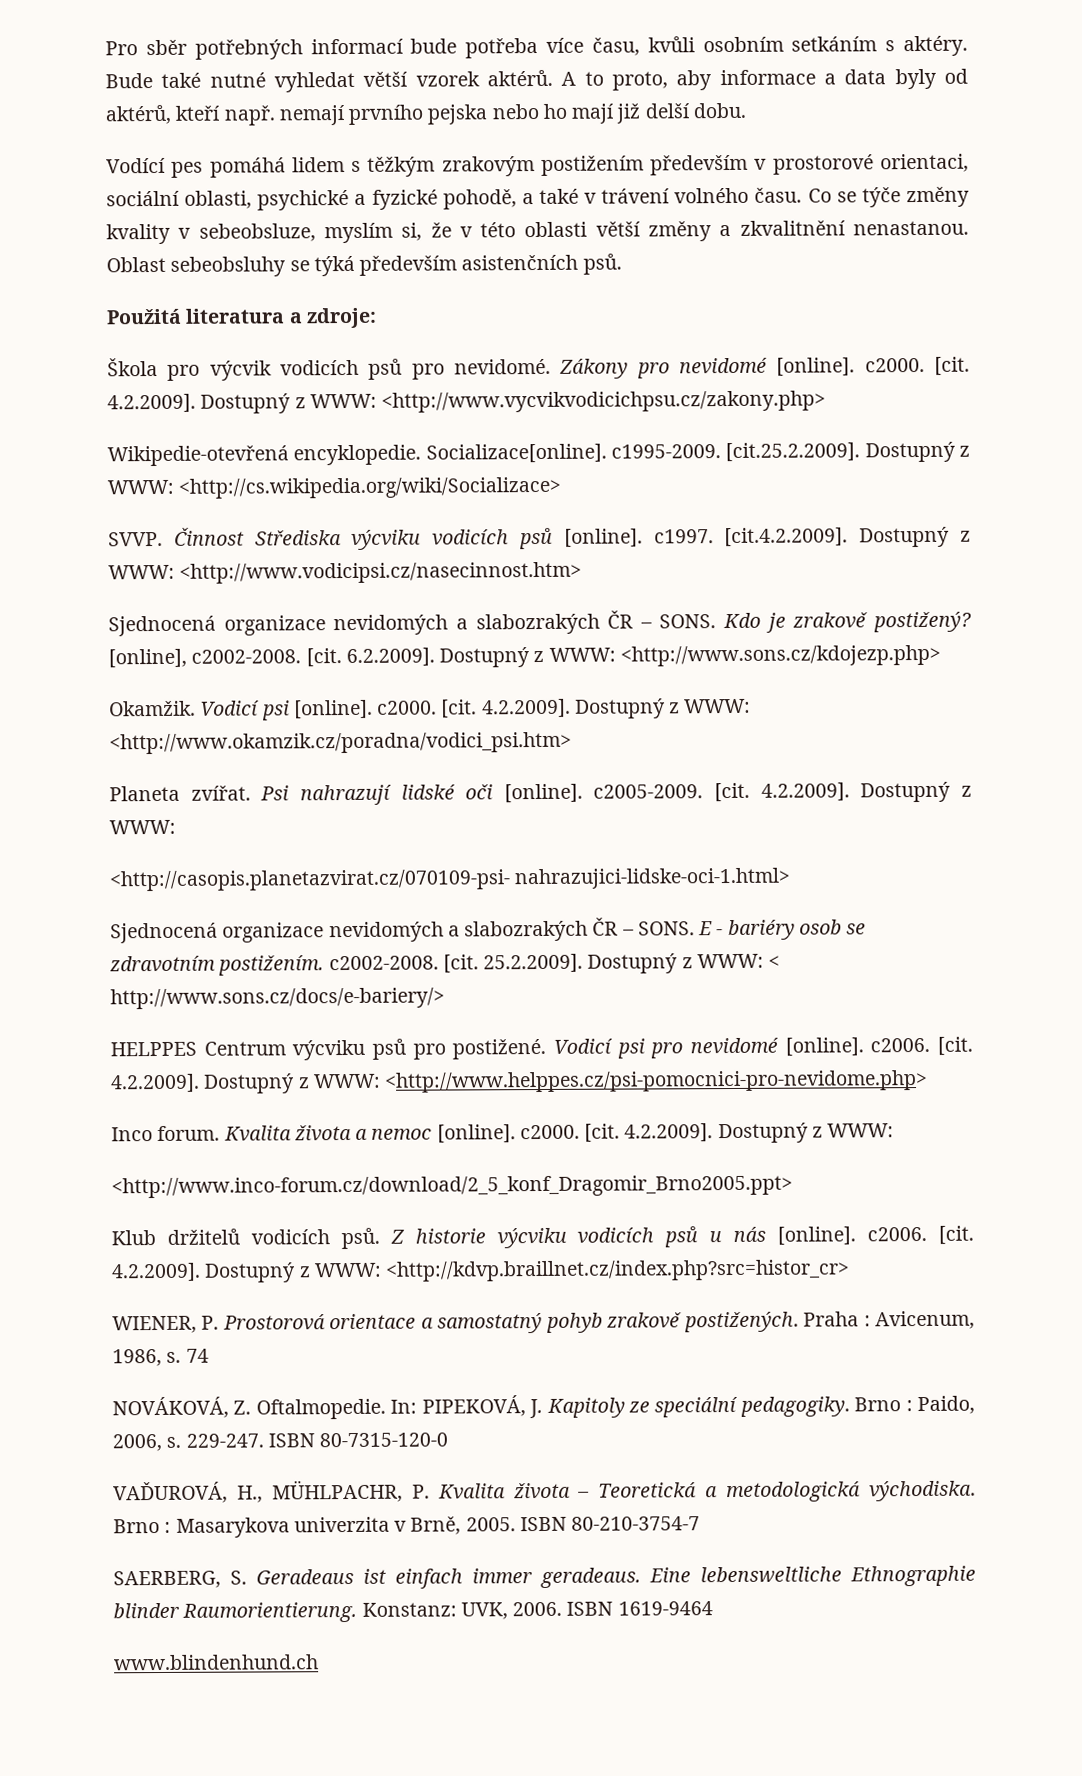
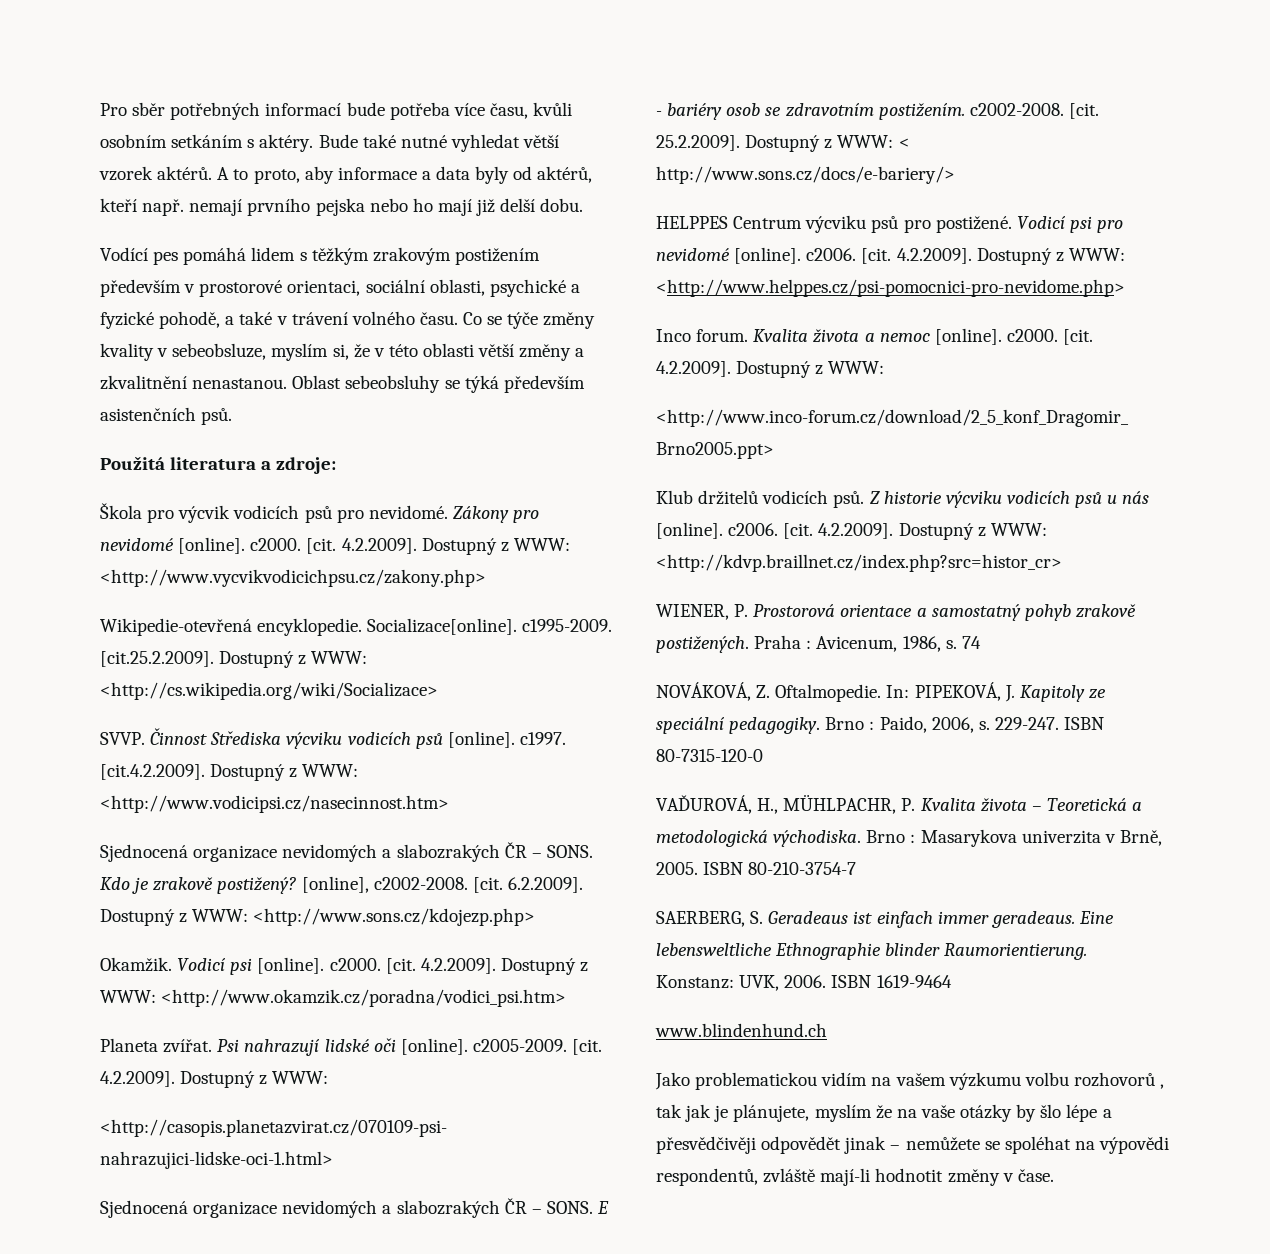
+ Jako problematickou vidím na vašem výzkumu volbu rozhovorů , tak jak je plánujete, myslím že na vaše otázky by šlo lépe a přesvědčivěji odpovědět jinak – nemůžete se spoléhat na výpovědi respondentů, zvláště mají-li hodnotit změny v čase.

